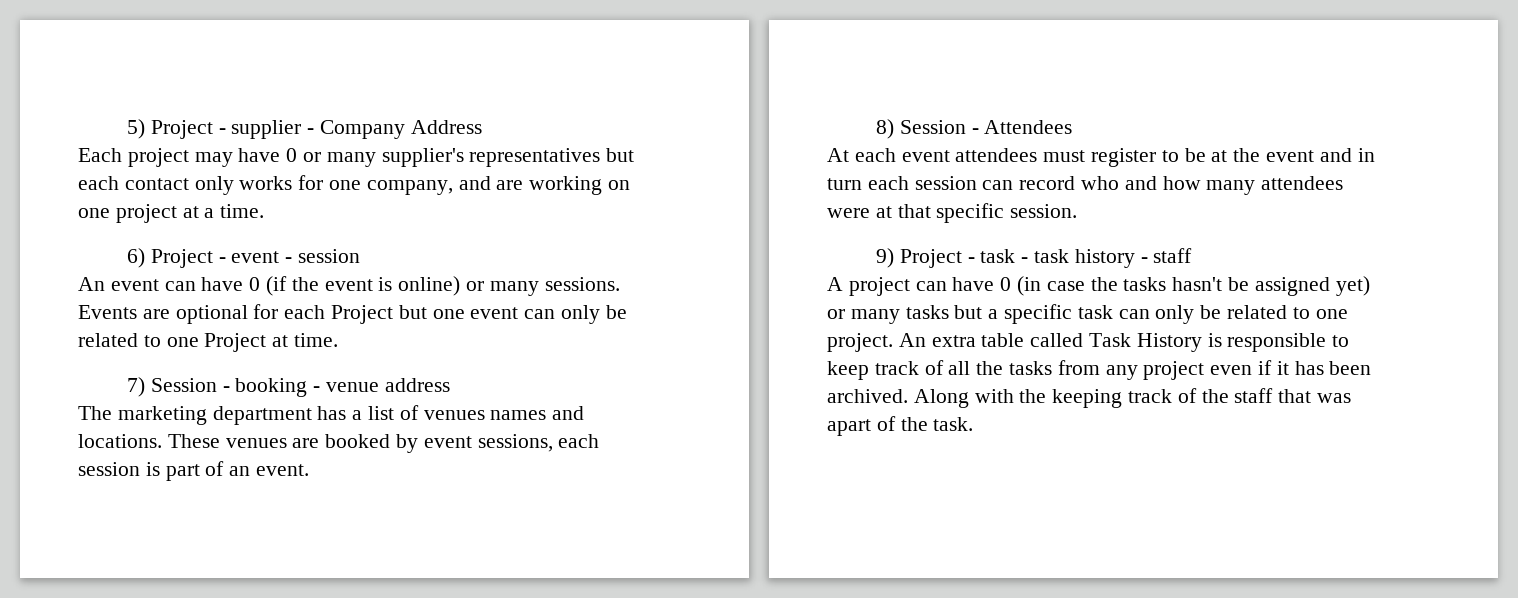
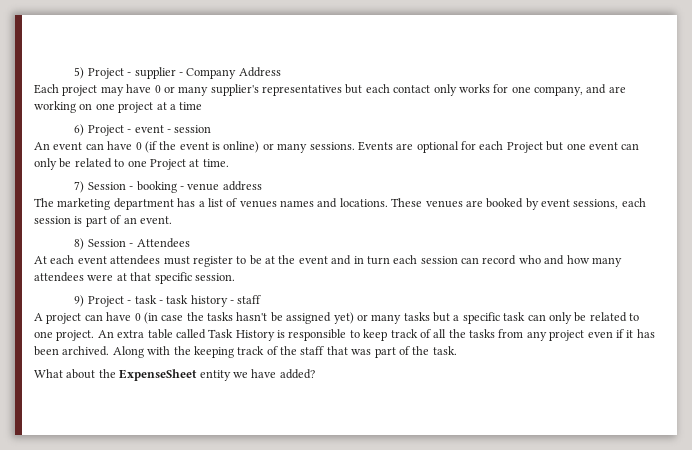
- Each project may have 0 or many supplier's representatives but each contact only works for one company, and are working on one project at a time.
+ Each project may have 0 or many supplier's representatives but each contact only works for one company, and are working on one project at a time
- Along with the keeping track of the staff that was apart of the task.
+ Along with the keeping track of the staff that was part of the task.
+ What about the ExpenseSheet entity we have added?

